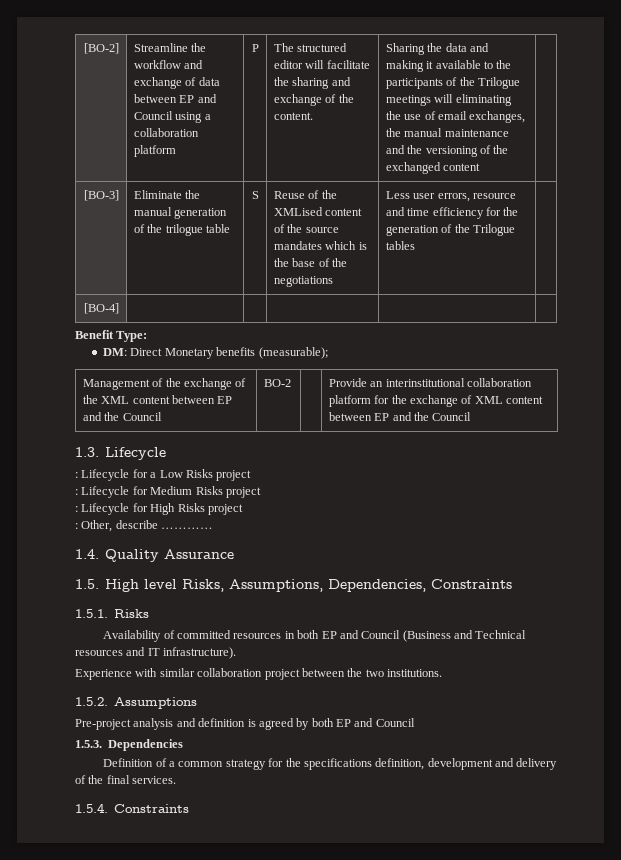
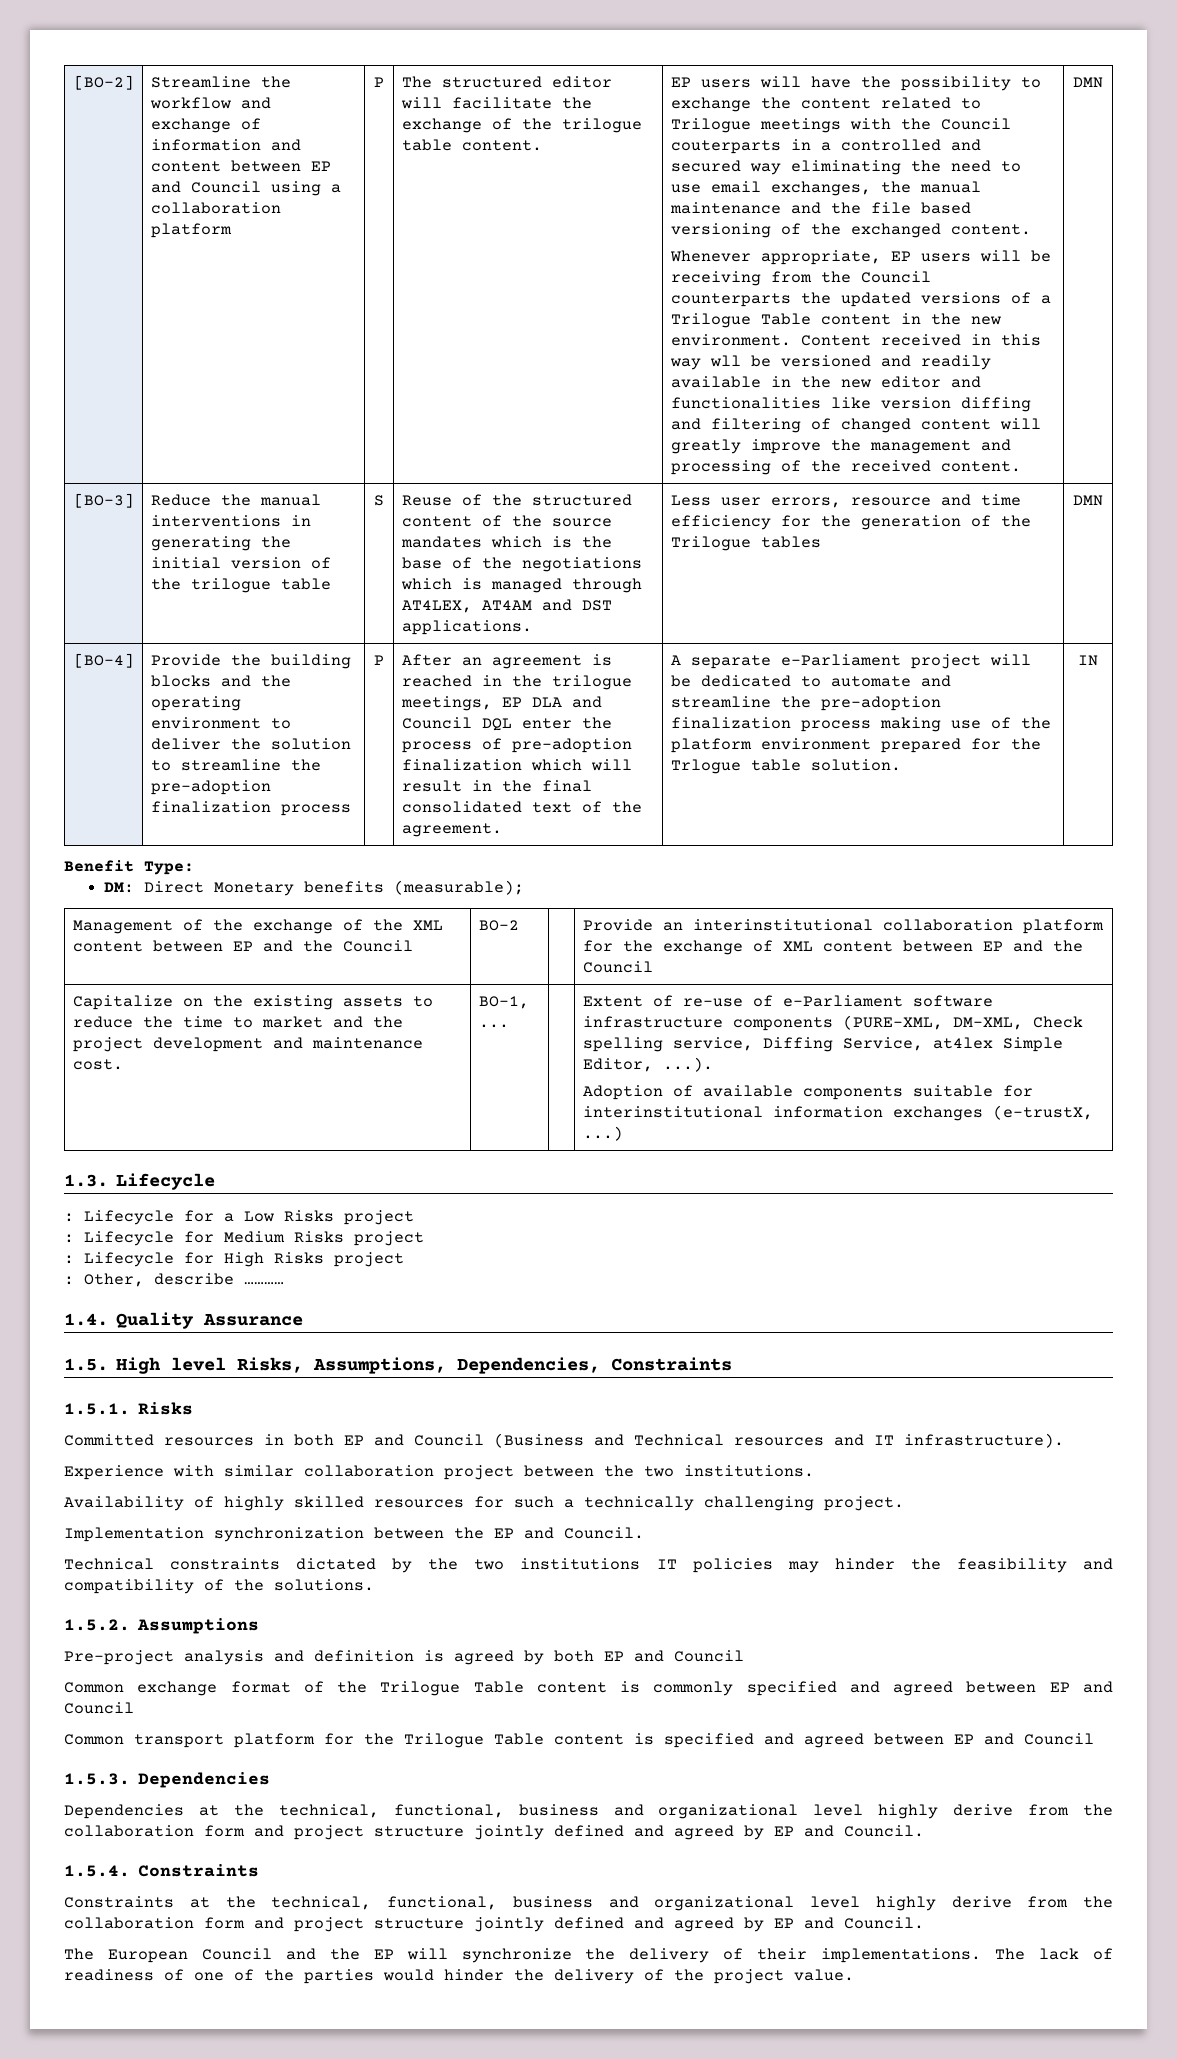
- Streamline the workflow and exchange of data between EP and Council using a collaboration platform
+ Streamline the workflow and exchange of information and content between EP and Council using a collaboration platform
- The structured editor will facilitate the sharing and exchange of the content. | Sharing the data and making it available to the participants of the Trilogue meetings will eliminating the use of email exchanges, the manual maintenance and the versioning of the exchanged content
+ The structured editor will facilitate the exchange of the trilogue table content. | EP users will have the possibility to exchange the content related to Trilogue meetings with the Council couterparts in a controlled and secured way eliminating the need to use email exchanges, the manual maintenance and the file based versioning of the exchanged content.
+ Whenever appropriate, EP users will be receiving from the Council counterparts the updated versions of a Trilogue Table content in the new environment. Content received in this way wll be versioned and readily available in the new editor and functionalities like version diffing and filtering of changed content will greatly improve the management and processing of the received content. | DMN
- Eliminate the manual generation of the trilogue table
+ Reduce the manual interventions in generating the initial version of the trilogue table
- Reuse of the XMLised content of the source mandates which is the base of the negotiations
+ Reuse of the structured content of the source mandates which is the base of the negotiations which is managed through AT4LEX, AT4AM and DST applications.
- Less user errors, resource and time efficiency for the generation of the Trilogue tables
+ Less user errors, resource and time efficiency for the generation of the Trilogue tables | DMN
+ Provide the building blocks and the operating environment to deliver the solution to streamline the pre-adoption finalization process | P | After an agreement is reached in the trilogue meetings, EP DLA and Council DQL enter the process of pre-adoption finalization which will result in the final consolidated text of the agreement. | A separate e-Parliament project will be dedicated to automate and streamline the pre-adoption finalization process making use of the platform environment prepared for the Trlogue table solution. | IN
+ Capitalize on the existing assets to reduce the time to market and the project development and maintenance cost. | BO-1, ... | | Extent of re-use of e-Parliament software infrastructure components (PURE-XML, DM-XML, Check spelling service, Diffing Service, at4lex Simple Editor, ...).
+ Adoption of available components suitable for interinstitutional information exchanges (e-trustX, ...)
- Availability of committed resources in both EP and Council (Business and Technical resources and IT infrastructure).
+ Committed resources in both EP and Council (Business and Technical resources and IT infrastructure).
+ Availability of highly skilled resources for such a technically challenging project.
+ Implementation synchronization between the EP and Council.
+ Technical constraints dictated by the two institutions IT policies may hinder the feasibility and compatibility of the solutions.
+ Common exchange format of the Trilogue Table content is commonly specified and agreed between EP and Council
+ Common transport platform for the Trilogue Table content is specified and agreed between EP and Council
  1.5.3. Dependencies
- Definition of a common strategy for the specifications definition, development and delivery of the final services.
+ Dependencies at the technical, functional, business and organizational level highly derive from the collaboration form and project structure jointly defined and agreed by EP and Council.
  1.5.4. Constraints
+ Constraints at the technical, functional, business and organizational level highly derive from the collaboration form and project structure jointly defined and agreed by EP and Council.
+ The European Council and the EP will synchronize the delivery of their implementations. The lack of readiness of one of the parties would hinder the delivery of the project value.

